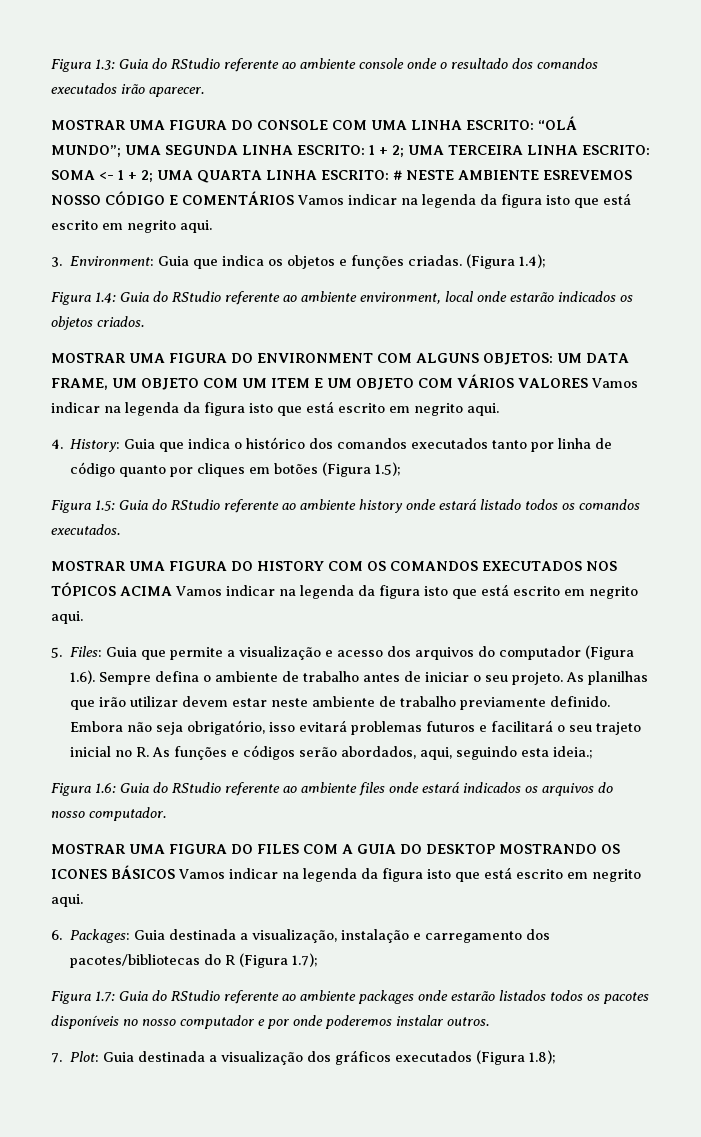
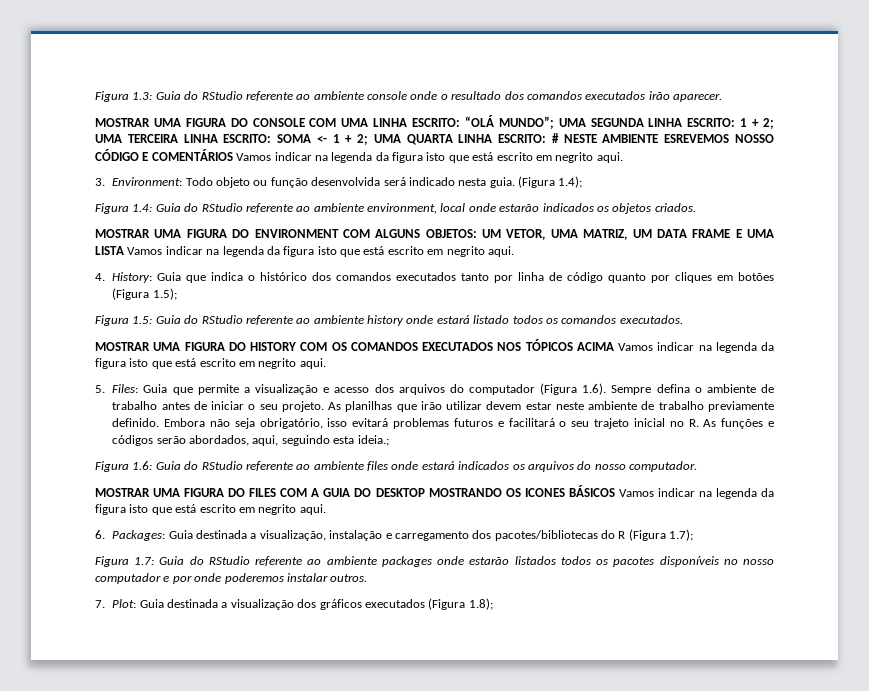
- 3. Environment: Guia que indica os objetos e funções criadas.
+ 3. Environment: Todo objeto ou função desenvolvida será indicado nesta guia.
- MOSTRAR UMA FIGURA DO ENVIRONMENT COM ALGUNS OBJETOS: UM DATA FRAME, UM OBJETO COM UM ITEM E UM OBJETO COM VÁRIOS VALORES Vamos indicar na legenda da figura isto que está escrito em negrito aqui.
+ MOSTRAR UMA FIGURA DO ENVIRONMENT COM ALGUNS OBJETOS: UM VETOR, UMA MATRIZ, UM DATA FRAME E UMA LISTA Vamos indicar na legenda da figura isto que está escrito em negrito aqui.

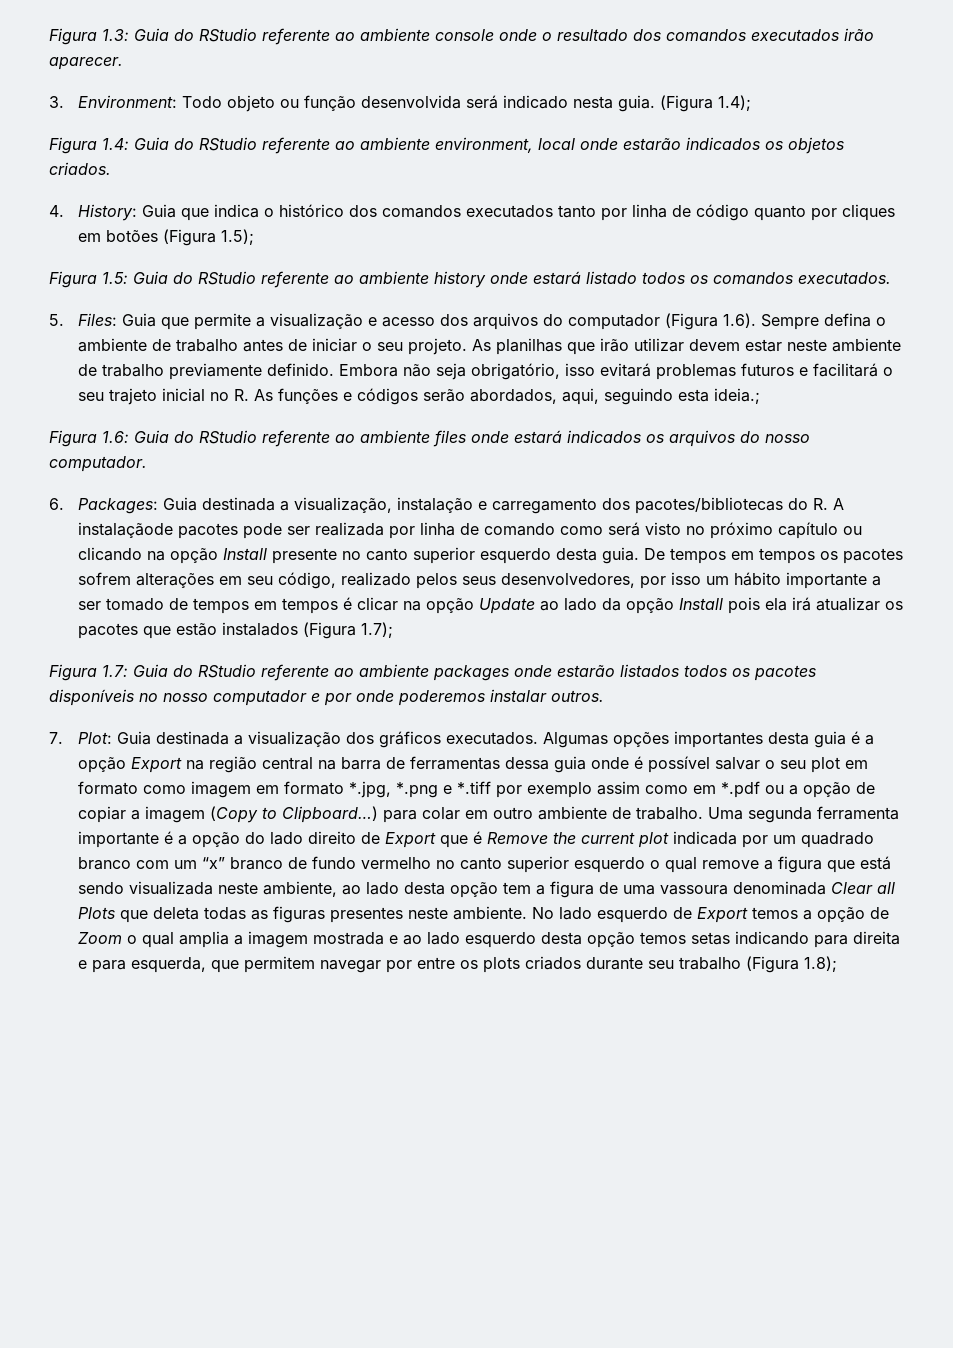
- MOSTRAR UMA FIGURA DO CONSOLE COM UMA LINHA ESCRITO: “OLÁ MUNDO”; UMA SEGUNDA LINHA ESCRITO: 1 + 2; UMA TERCEIRA LINHA ESCRITO: SOMA <- 1 + 2; UMA QUARTA LINHA ESCRITO: # NESTE AMBIENTE ESREVEMOS NOSSO CÓDIGO E COMENTÁRIOS Vamos indicar na legenda da figura isto que está escrito em negrito aqui.
- MOSTRAR UMA FIGURA DO ENVIRONMENT COM ALGUNS OBJETOS: UM VETOR, UMA MATRIZ, UM DATA FRAME E UMA LISTA Vamos indicar na legenda da figura isto que está escrito em negrito aqui.
- MOSTRAR UMA FIGURA DO HISTORY COM OS COMANDOS EXECUTADOS NOS TÓPICOS ACIMA Vamos indicar na legenda da figura isto que está escrito em negrito aqui.
- MOSTRAR UMA FIGURA DO FILES COM A GUIA DO DESKTOP MOSTRANDO OS ICONES BÁSICOS Vamos indicar na legenda da figura isto que está escrito em negrito aqui.
- 6. Packages: Guia destinada a visualização, instalação e carregamento dos pacotes/bibliotecas do R (Figura 1.7);
+ 6. Packages: Guia destinada a visualização, instalação e carregamento dos pacotes/bibliotecas do R. A instalaçãode pacotes pode ser realizada por linha de comando como será visto no próximo capítulo ou clicando na opção Install presente no canto superior esquerdo desta guia. De tempos em tempos os pacotes sofrem alterações em seu código, realizado pelos seus desenvolvedores, por isso um hábito importante a ser tomado de tempos em tempos é clicar na opção Update ao lado da opção Install pois ela irá atualizar os pacotes que estão instalados (Figura 1.7);
- 7. Plot: Guia destinada a visualização dos gráficos executados (Figura 1.8);
+ 7. Plot: Guia destinada a visualização dos gráficos executados. Algumas opções importantes desta guia é a opção Export na região central na barra de ferramentas dessa guia onde é possível salvar o seu plot em formato como imagem em formato *.jpg, *.png e *.tiff por exemplo assim como em *.pdf ou a opção de copiar a imagem (Copy to Clipboard…) para colar em outro ambiente de trabalho. Uma segunda ferramenta importante é a opção do lado direito de Export que é Remove the current plot indicada por um quadrado branco com um “x” branco de fundo vermelho no canto superior esquerdo o qual remove a figura que está sendo visualizada neste ambiente, ao lado desta opção tem a figura de uma vassoura denominada Clear all Plots que deleta todas as figuras presentes neste ambiente. No lado esquerdo de Export temos a opção de Zoom o qual amplia a imagem mostrada e ao lado esquerdo desta opção temos setas indicando para direita e para esquerda, que permitem navegar por entre os plots criados durante seu trabalho (Figura 1.8);

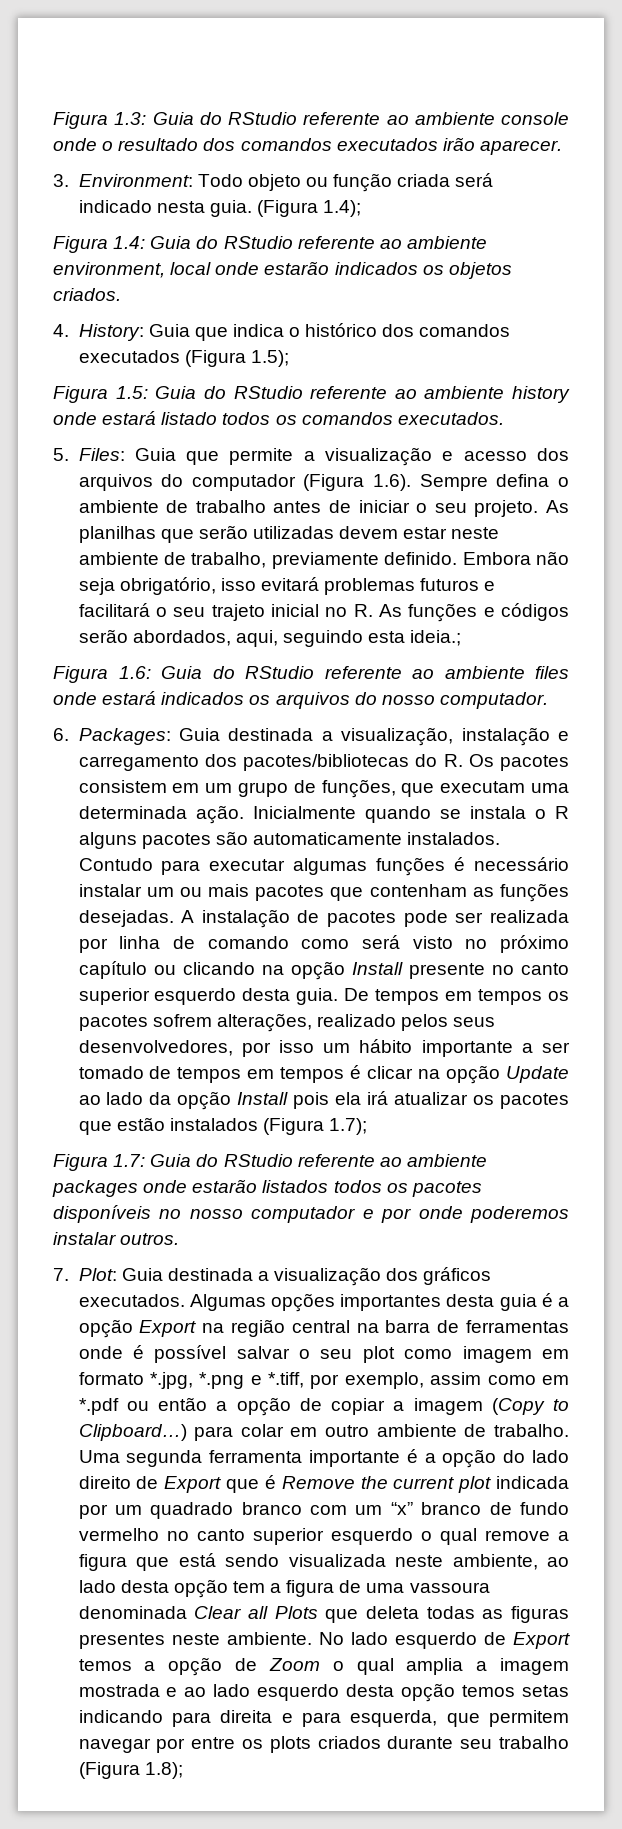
- 3. Environment: Todo objeto ou função desenvolvida será indicado nesta guia.
+ 3. Environment: Todo objeto ou função criada será indicado nesta guia.
- 4. History: Guia que indica o histórico dos comandos executados tanto por linha de código quanto por cliques em botões (Figura 1.5);
+ 4. History: Guia que indica o histórico dos comandos executados (Figura 1.5);
- As planilhas que irão utilizar devem estar neste ambiente de trabalho previamente definido.
+ As planilhas que serão utilizadas devem estar neste ambiente de trabalho, previamente definido.
- 6. Packages: Guia destinada a visualização, instalação e carregamento dos pacotes/bibliotecas do R. A instalaçãode pacotes pode ser realizada por linha de comando como será visto no próximo capítulo ou clicando na opção Install presente no canto superior esquerdo desta guia.
+ 6. Packages: Guia destinada a visualização, instalação e carregamento dos pacotes/bibliotecas do R. Os pacotes consistem em um grupo de funções, que executam uma determinada ação. Inicialmente quando se instala o R alguns pacotes são automaticamente instalados. Contudo para executar algumas funções é necessário instalar um ou mais pacotes que contenham as funções desejadas. A instalação de pacotes pode ser realizada por linha de comando como será visto no próximo capítulo ou clicando na opção Install presente no canto superior esquerdo desta guia.
- De tempos em tempos os pacotes sofrem alterações em seu código, realizado pelos seus desenvolvedores, por isso um hábito importante a ser tomado de tempos em tempos é clicar na opção Update ao lado da opção Install pois ela irá atualizar os pacotes que estão instalados (Figura 1.7);
+ De tempos em tempos os pacotes sofrem alterações, realizado pelos seus desenvolvedores, por isso um hábito importante a ser tomado de tempos em tempos é clicar na opção Update ao lado da opção Install pois ela irá atualizar os pacotes que estão instalados (Figura 1.7);
- Algumas opções importantes desta guia é a opção Export na região central na barra de ferramentas dessa guia onde é possível salvar o seu plot em formato como imagem em formato *.jpg, *.png e *.tiff por exemplo assim como em *.pdf ou a opção de copiar a imagem (Copy to Clipboard…) para colar em outro ambiente de trabalho.
+ Algumas opções importantes desta guia é a opção Export na região central na barra de ferramentas onde é possível salvar o seu plot como imagem em formato *.jpg, *.png e *.tiff, por exemplo, assim como em *.pdf ou então a opção de copiar a imagem (Copy to Clipboard…) para colar em outro ambiente de trabalho.

